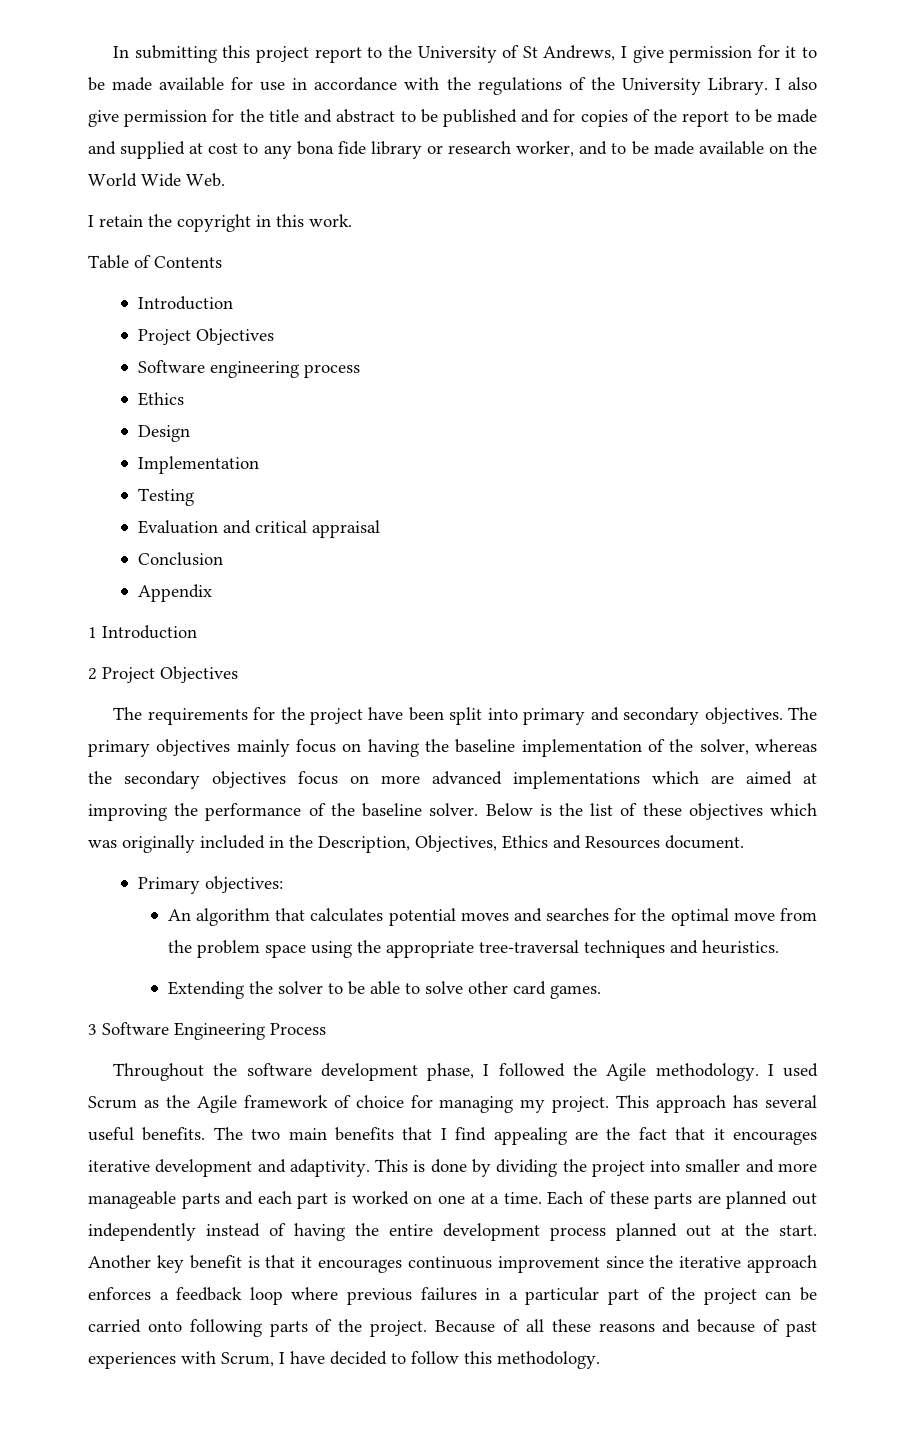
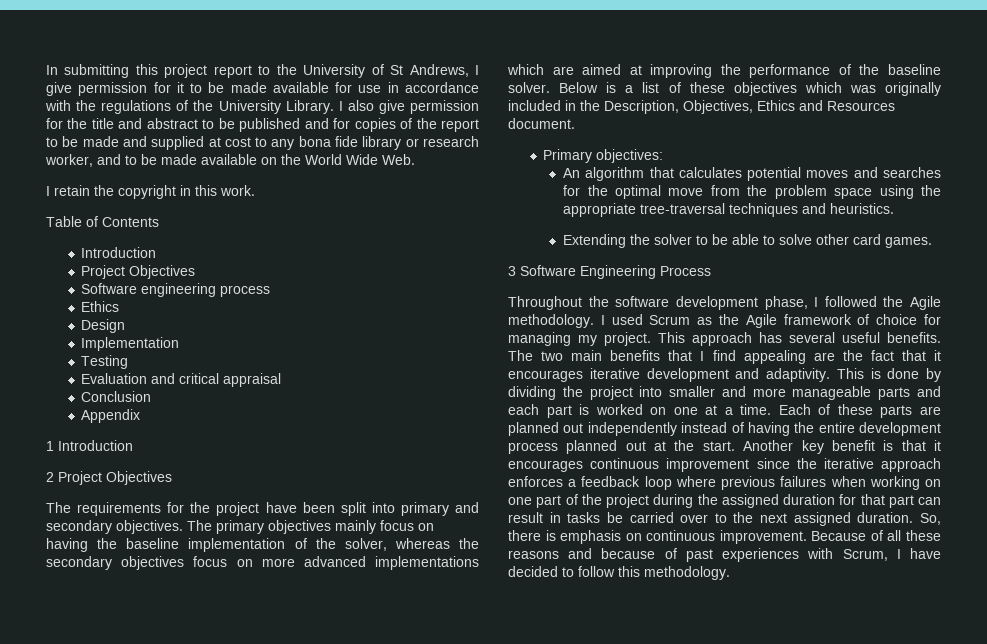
- Below is the list of these objectives which was originally included in the Description, Objectives, Ethics and Resources document.
+ Below is a list of these objectives which was originally included in the Description, Objectives, Ethics and Resources document.
- Another key benefit is that it encourages continuous improvement since the iterative approach enforces a feedback loop where previous failures in a particular part of the project can be carried onto following parts of the project.
+ Another key benefit is that it encourages continuous improvement since the iterative approach enforces a feedback loop where previous failures when working on one part of the project during the assigned duration for that part can result in tasks be carried over to the next assigned duration. So, there is emphasis on continuous improvement.

